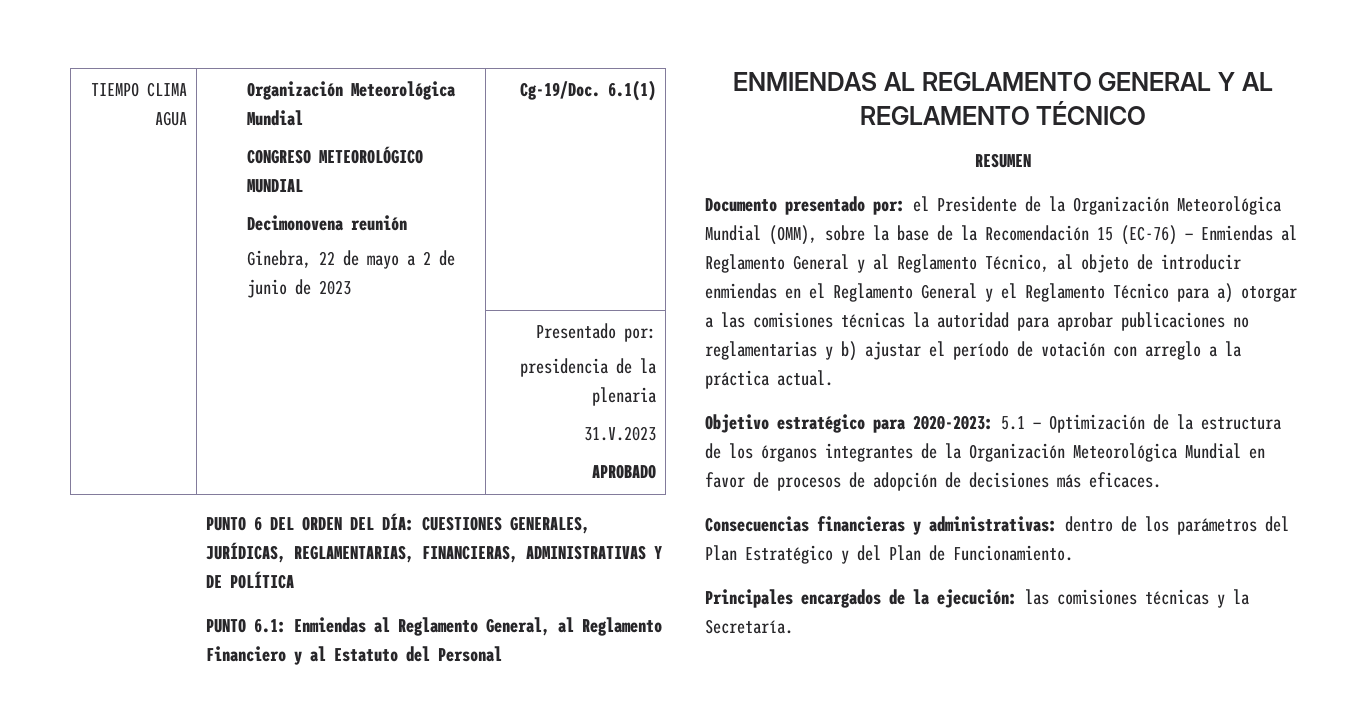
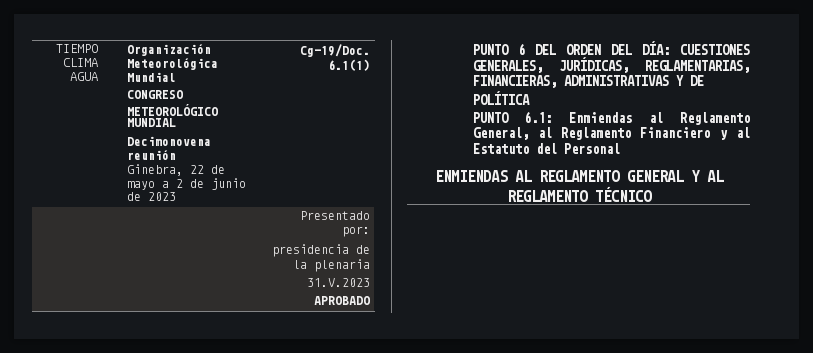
- RESUMEN
- Documento presentado por: el Presidente de la Organización Meteorológica Mundial (OMM), sobre la base de la Recomendación 15 (EC-76) — Enmiendas al Reglamento General y al Reglamento Técnico, al objeto de introducir enmiendas en el Reglamento General y el Reglamento Técnico para a) otorgar a las comisiones técnicas la autoridad para aprobar publicaciones no reglamentarias y b) ajustar el período de votación con arreglo a la práctica actual.
- Objetivo estratégico para 2020-2023: 5.1 — Optimización de la estructura de los órganos integrantes de la Organización Meteorológica Mundial en favor de procesos de adopción de decisiones más eficaces.
- Consecuencias financieras y administrativas: dentro de los parámetros del Plan Estratégico y del Plan de Funcionamiento.
- Principales encargados de la ejecución: las comisiones técnicas y la Secretaría.

